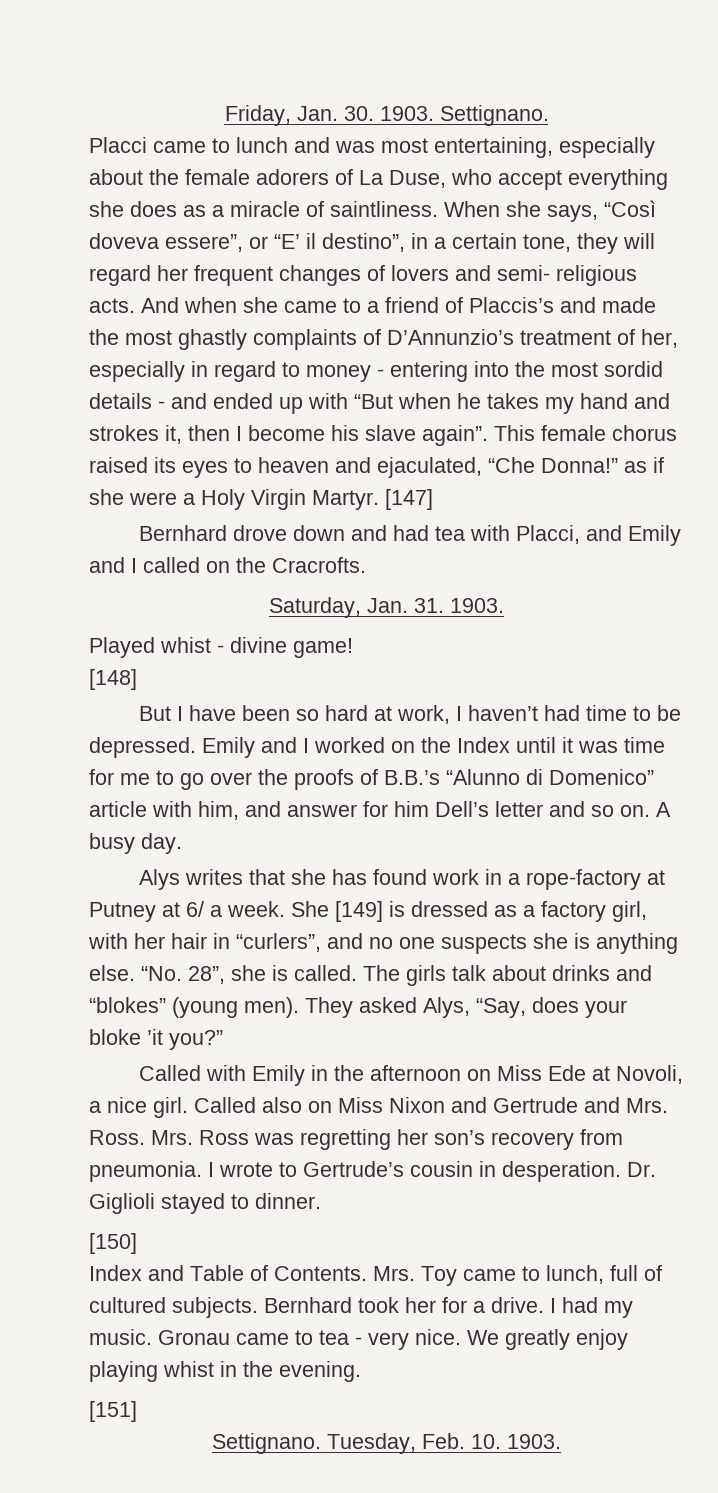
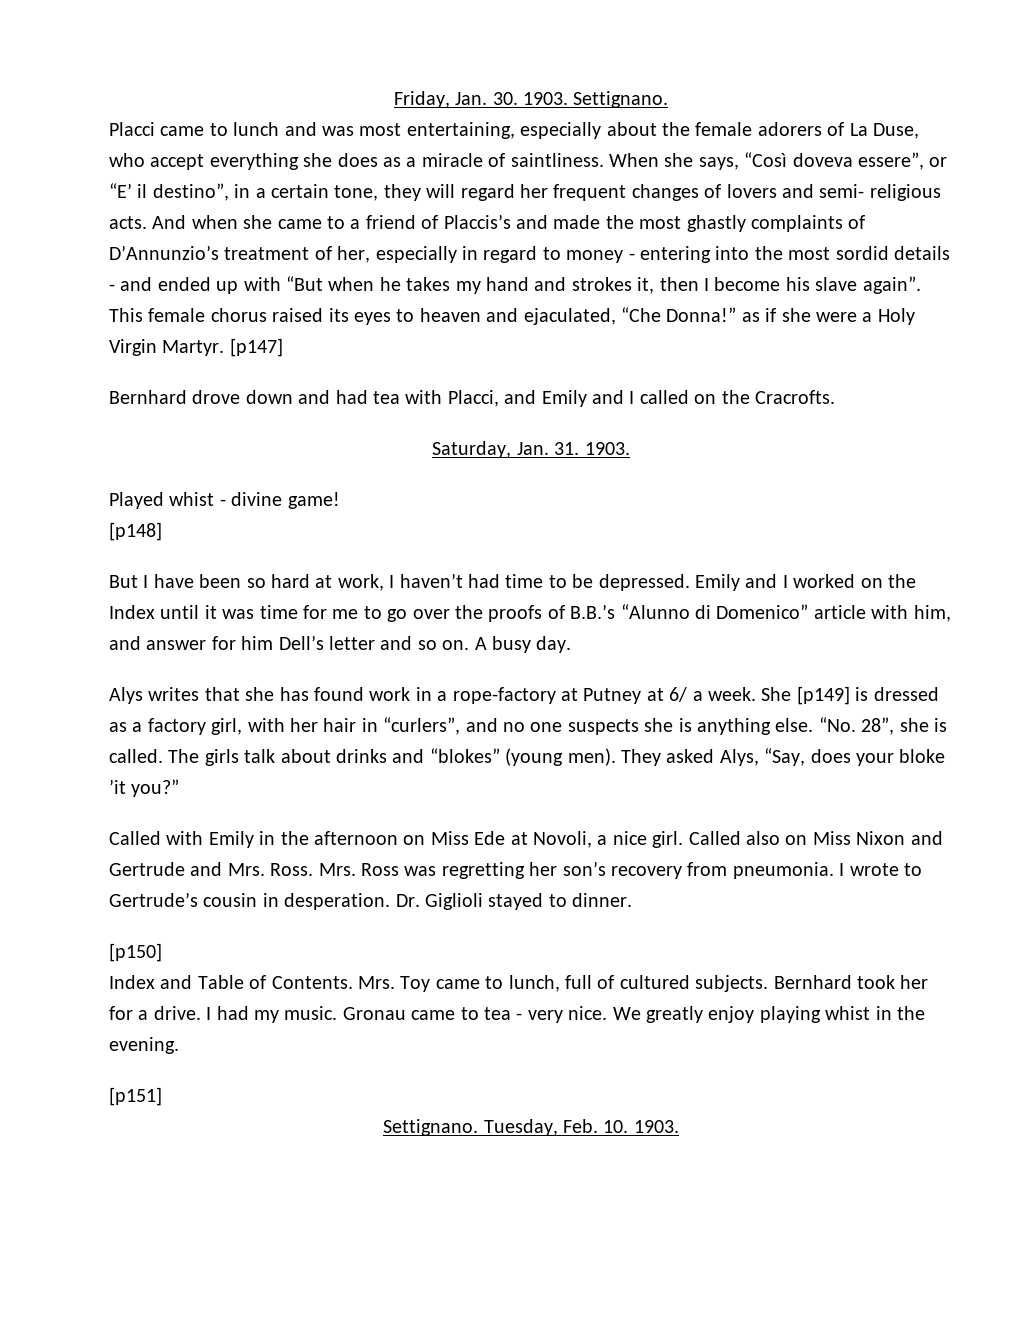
- [147]
+ [p147]
- [148]
+ [p148]
- She [149] is dressed as a factory girl, with her hair in “curlers”, and no one suspects she is anything else.
+ She [p149] is dressed as a factory girl, with her hair in “curlers”, and no one suspects she is anything else.
- [150]
+ [p150]
- [151]
+ [p151]

